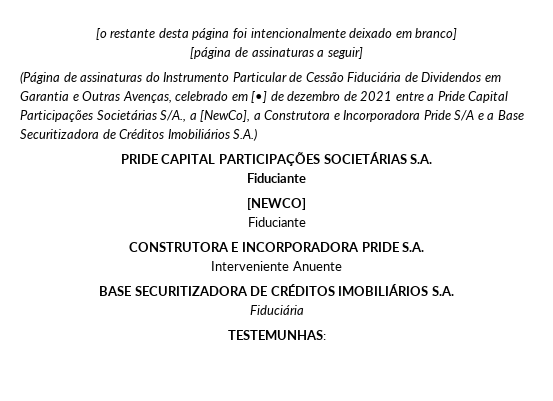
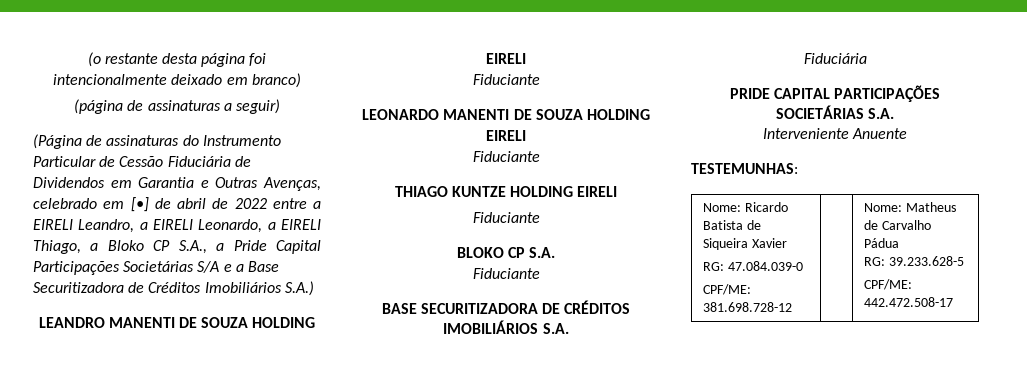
- [o restante desta página foi intencionalmente deixado em branco]
- [página de assinaturas a seguir]
+ (o restante desta página foi intencionalmente deixado em branco)
+ (página de assinaturas a seguir)
- (Página de assinaturas do Instrumento Particular de Cessão Fiduciária de Dividendos em Garantia e Outras Avenças, celebrado em [•] de dezembro de 2021 entre a Pride Capital Participações Societárias S/A., a [NewCo], a Construtora e Incorporadora Pride S/A e a Base Securitizadora de Créditos Imobiliários S.A.)
+ (Página de assinaturas do Instrumento Particular de Cessão Fiduciária de Dividendos em Garantia e Outras Avenças, celebrado em [•] de abril de 2022 entre a EIRELI Leandro, a EIRELI Leonardo, a EIRELI Thiago, a Bloko CP S.A., a Pride Capital Participações Societárias S/A e a Base Securitizadora de Créditos Imobiliários S.A.)
- PRIDE CAPITAL PARTICIPAÇÕES SOCIETÁRIAS S.A.
+ LEANDRO MANENTI DE SOUZA HOLDING EIRELI
  Fiduciante
- [NEWCO]
+ LEONARDO MANENTI DE SOUZA HOLDING EIRELI
  Fiduciante
- CONSTRUTORA E INCORPORADORA PRIDE S.A.
- Interveniente Anuente
+ THIAGO KUNTZE HOLDING EIRELI
+ Fiduciante
+ BLOKO CP S.A.
+ Fiduciante
+ PRIDE CAPITAL PARTICIPAÇÕES SOCIETÁRIAS S.A.
+ Interveniente Anuente
  TESTEMUNHAS:
+ Nome: Ricardo Batista de Siqueira Xavier
+ RG: 47.084.039-0
+ CPF/ME: 381.698.728-12 | | Nome: Matheus de Carvalho Pádua
+ RG: 39.233.628-5
+ CPF/ME: 442.472.508-17

